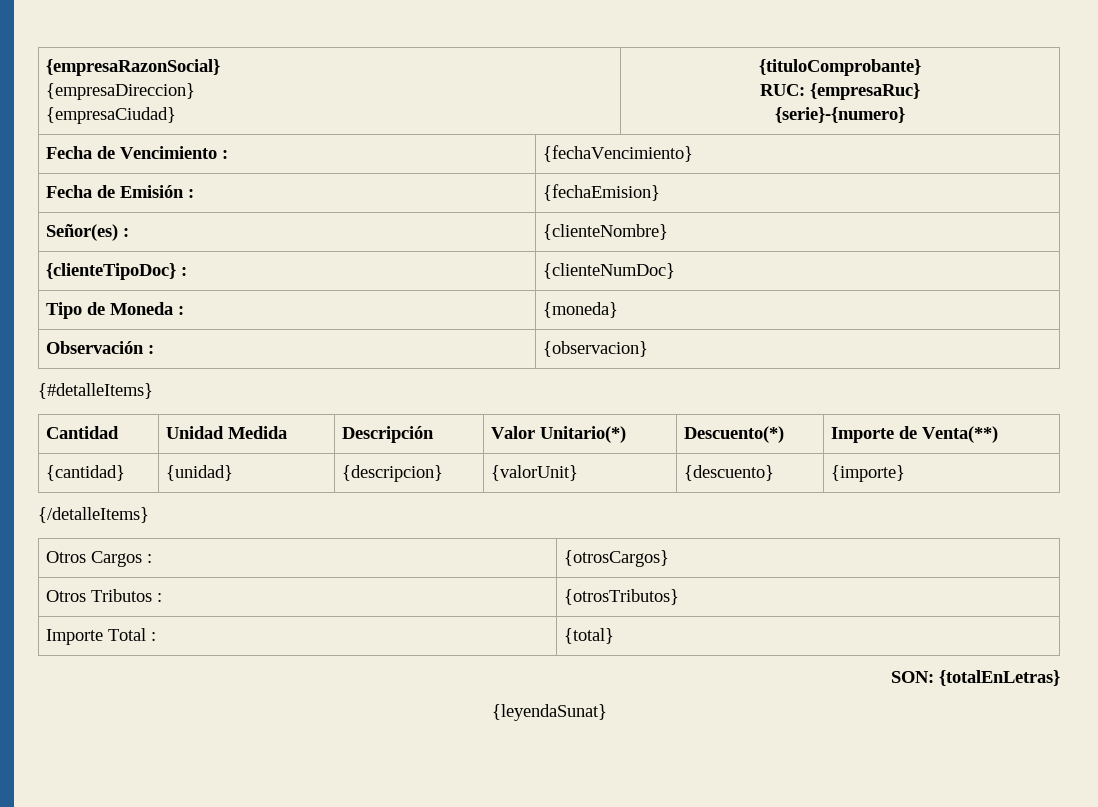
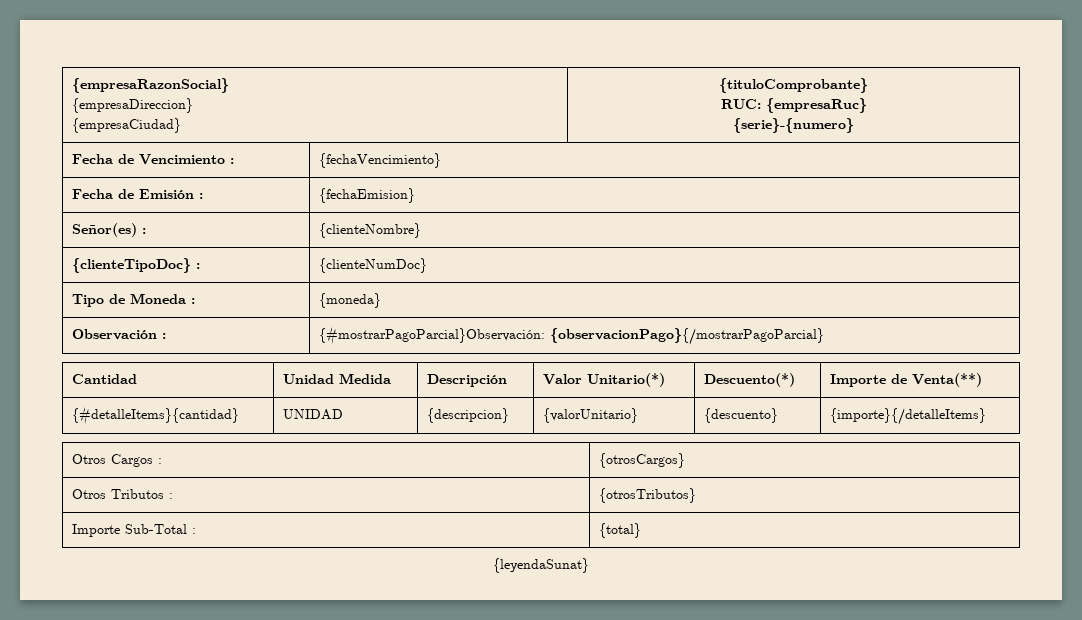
- Observación : | {observacion}
- {#detalleItems}
+ Observación : | {#mostrarPagoParcial}Observación: {observacionPago}{/mostrarPagoParcial}
- {cantidad} | {unidad} | {descripcion} | {valorUnit} | {descuento} | {importe}
- {/detalleItems}
+ {#detalleItems}{cantidad} | UNIDAD | {descripcion} | {valorUnitario} | {descuento} | {importe}{/detalleItems}
- Importe Total : | {total}
+ Importe Sub-Total : | {total}
- SON: {totalEnLetras}

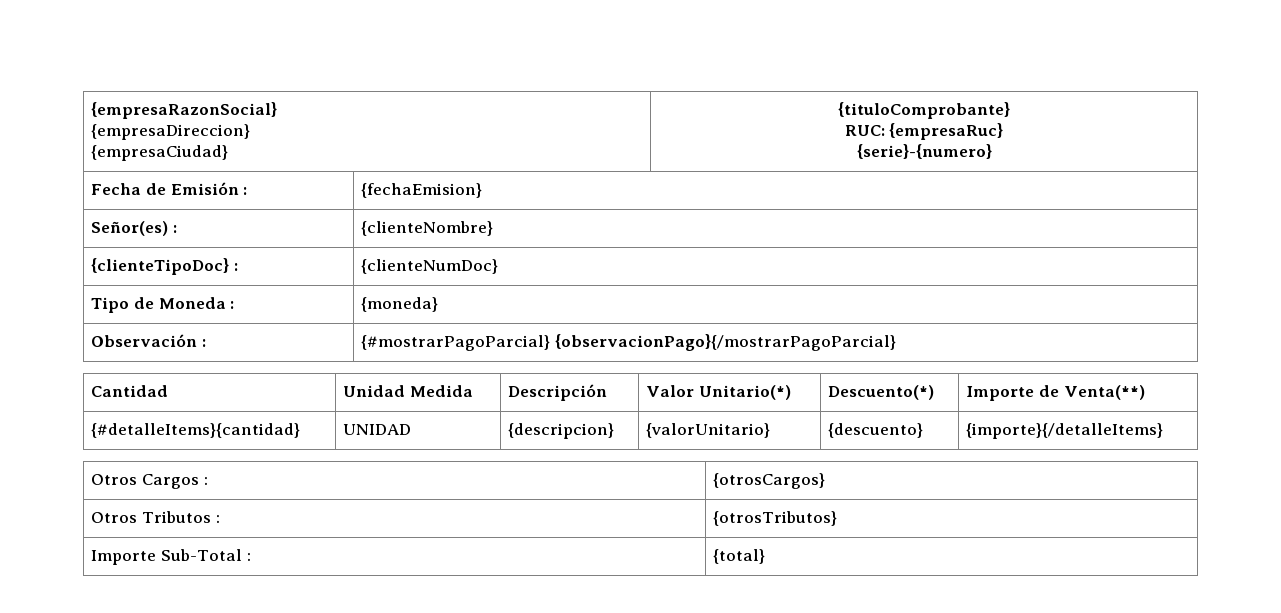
- Fecha de Vencimiento : | {fechaVencimiento}
- Observación : | {#mostrarPagoParcial}Observación: {observacionPago}{/mostrarPagoParcial}
+ Observación : | {#mostrarPagoParcial} {observacionPago}{/mostrarPagoParcial}
- {leyendaSunat}

